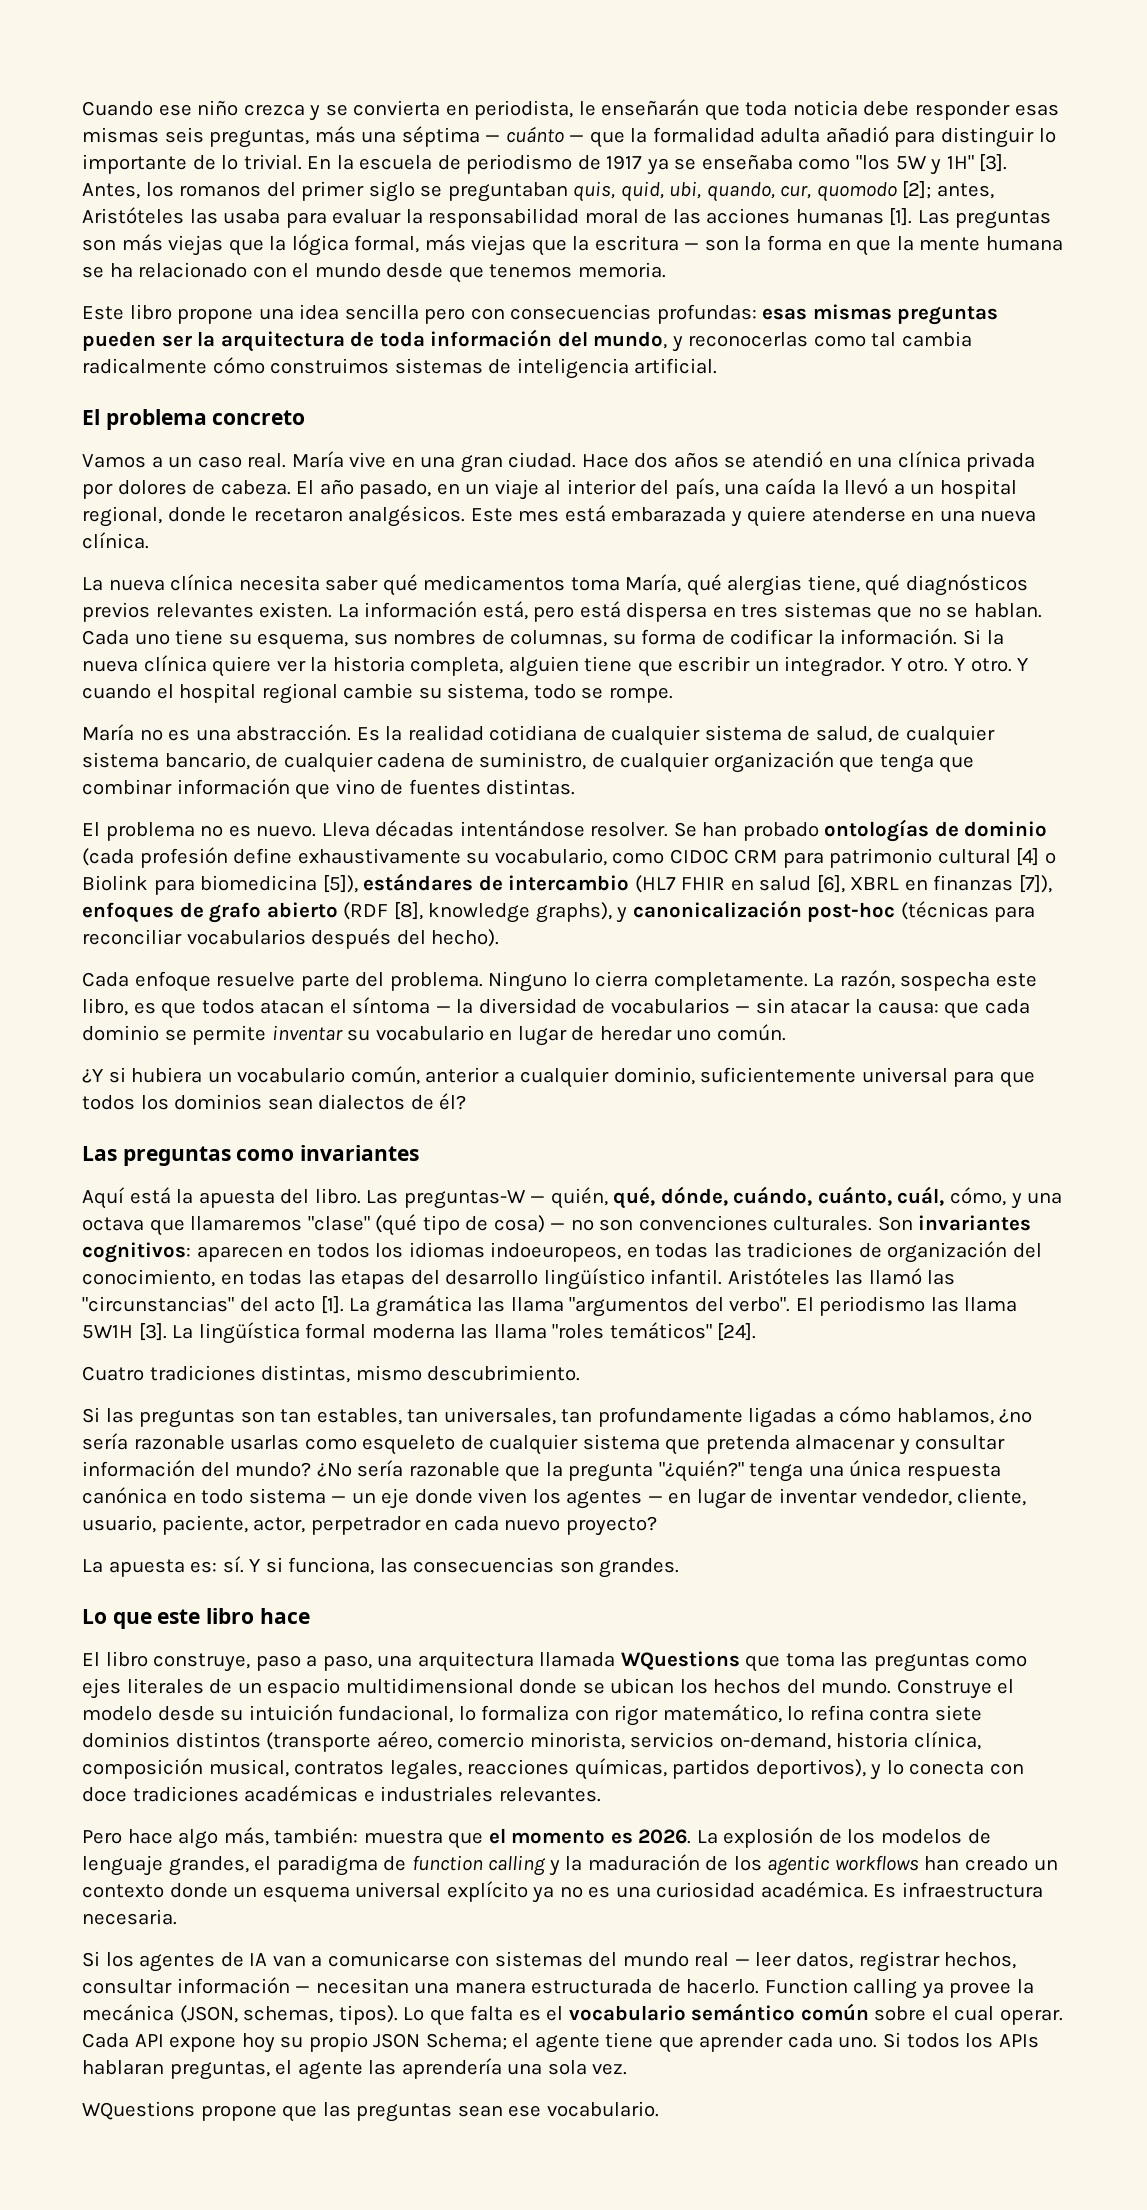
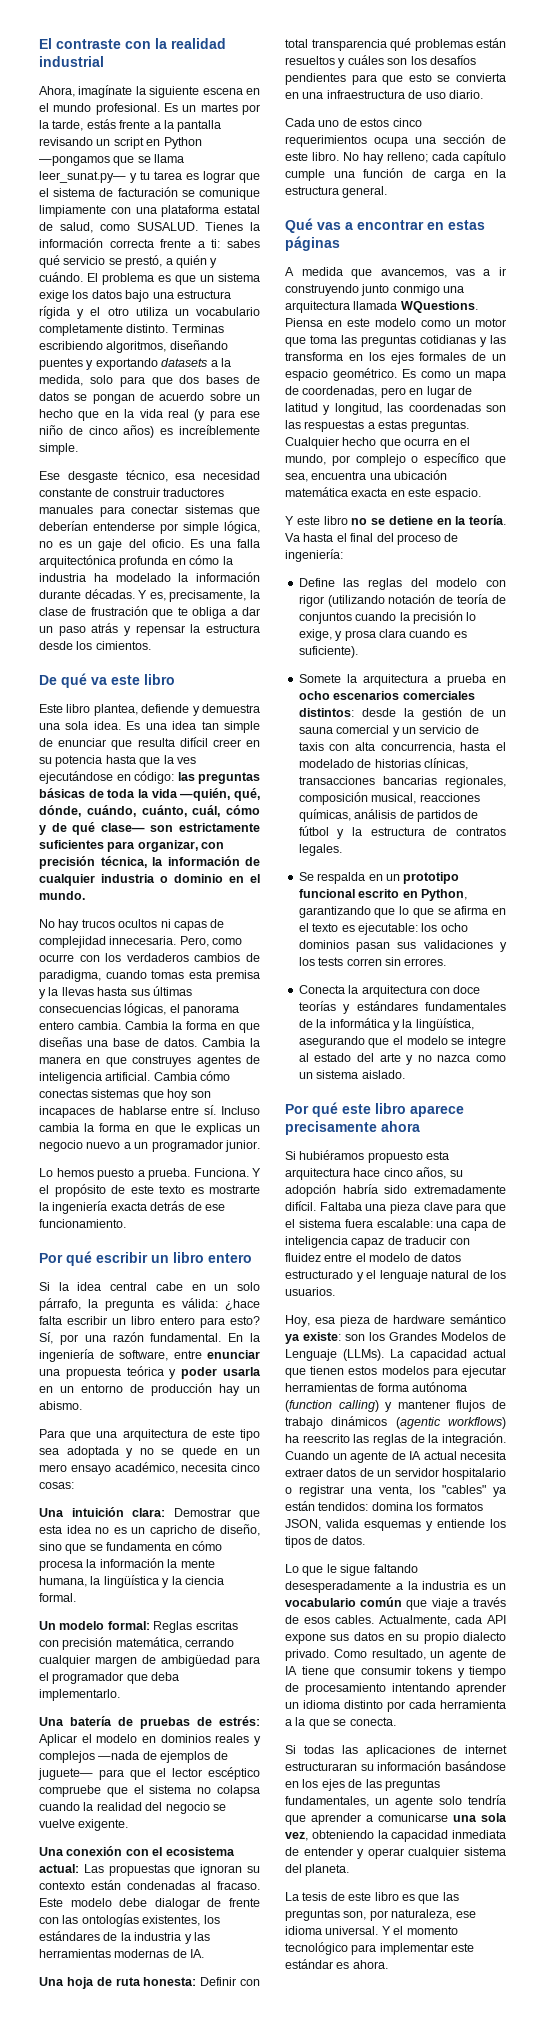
- Cuando ese niño crezca y se convierta en periodista, le enseñarán que toda noticia debe responder esas mismas seis preguntas, más una séptima — cuánto — que la formalidad adulta añadió para distinguir lo importante de lo trivial. En la escuela de periodismo de 1917 ya se enseñaba como "los 5W y 1H" [3]. Antes, los romanos del primer siglo se preguntaban quis, quid, ubi, quando, cur, quomodo [2]; antes, Aristóteles las usaba para evaluar la responsabilidad moral de las acciones humanas [1]. Las preguntas son más viejas que la lógica formal, más viejas que la escritura — son la forma en que la mente humana se ha relacionado con el mundo desde que tenemos memoria.
- Este libro propone una idea sencilla pero con consecuencias profundas: esas mismas preguntas pueden ser la arquitectura de toda información del mundo, y reconocerlas como tal cambia radicalmente cómo construimos sistemas de inteligencia artificial.
- El problema concreto
- Vamos a un caso real. María vive en una gran ciudad. Hace dos años se atendió en una clínica privada por dolores de cabeza. El año pasado, en un viaje al interior del país, una caída la llevó a un hospital regional, donde le recetaron analgésicos. Este mes está embarazada y quiere atenderse en una nueva clínica.
- La nueva clínica necesita saber qué medicamentos toma María, qué alergias tiene, qué diagnósticos previos relevantes existen. La información está, pero está dispersa en tres sistemas que no se hablan. Cada uno tiene su esquema, sus nombres de columnas, su forma de codificar la información. Si la nueva clínica quiere ver la historia completa, alguien tiene que escribir un integrador. Y otro. Y otro. Y cuando el hospital regional cambie su sistema, todo se rompe.
- María no es una abstracción. Es la realidad cotidiana de cualquier sistema de salud, de cualquier sistema bancario, de cualquier cadena de suministro, de cualquier organización que tenga que combinar información que vino de fuentes distintas.
- El problema no es nuevo. Lleva décadas intentándose resolver. Se han probado ontologías de dominio (cada profesión define exhaustivamente su vocabulario, como CIDOC CRM para patrimonio cultural [4] o Biolink para biomedicina [5]), estándares de intercambio (HL7 FHIR en salud [6], XBRL en finanzas [7]), enfoques de grafo abierto (RDF [8], knowledge graphs), y canonicalización post-hoc (técnicas para reconciliar vocabularios después del hecho).
- Cada enfoque resuelve parte del problema. Ninguno lo cierra completamente. La razón, sospecha este libro, es que todos atacan el síntoma — la diversidad de vocabularios — sin atacar la causa: que cada dominio se permite inventar su vocabulario en lugar de heredar uno común.
- ¿Y si hubiera un vocabulario común, anterior a cualquier dominio, suficientemente universal para que todos los dominios sean dialectos de él?
- Las preguntas como invariantes
- Aquí está la apuesta del libro. Las preguntas-W — quién, qué, dónde, cuándo, cuánto, cuál, cómo, y una octava que llamaremos "clase" (qué tipo de cosa) — no son convenciones culturales. Son invariantes cognitivos: aparecen en todos los idiomas indoeuropeos, en todas las tradiciones de organización del conocimiento, en todas las etapas del desarrollo lingüístico infantil. Aristóteles las llamó las "circunstancias" del acto [1]. La gramática las llama "argumentos del verbo". El periodismo las llama 5W1H [3]. La lingüística formal moderna las llama "roles temáticos" [24].
- Cuatro tradiciones distintas, mismo descubrimiento.
- Si las preguntas son tan estables, tan universales, tan profundamente ligadas a cómo hablamos, ¿no sería razonable usarlas como esqueleto de cualquier sistema que pretenda almacenar y consultar información del mundo? ¿No sería razonable que la pregunta "¿quién?" tenga una única respuesta canónica en todo sistema — un eje donde viven los agentes — en lugar de inventar vendedor, cliente, usuario, paciente, actor, perpetrador en cada nuevo proyecto?
- La apuesta es: sí. Y si funciona, las consecuencias son grandes.
- Lo que este libro hace
- El libro construye, paso a paso, una arquitectura llamada WQuestions que toma las preguntas como ejes literales de un espacio multidimensional donde se ubican los hechos del mundo. Construye el modelo desde su intuición fundacional, lo formaliza con rigor matemático, lo refina contra siete dominios distintos (transporte aéreo, comercio minorista, servicios on-demand, historia clínica, composición musical, contratos legales, reacciones químicas, partidos deportivos), y lo conecta con doce tradiciones académicas e industriales relevantes.
- Pero hace algo más, también: muestra que el momento es 2026. La explosión de los modelos de lenguaje grandes, el paradigma de function calling y la maduración de los agentic workflows han creado un contexto donde un esquema universal explícito ya no es una curiosidad académica. Es infraestructura necesaria.
- Si los agentes de IA van a comunicarse con sistemas del mundo real — leer datos, registrar hechos, consultar información — necesitan una manera estructurada de hacerlo. Function calling ya provee la mecánica (JSON, schemas, tipos). Lo que falta es el vocabulario semántico común sobre el cual operar. Cada API expone hoy su propio JSON Schema; el agente tiene que aprender cada uno. Si todos los APIs hablaran preguntas, el agente las aprendería una sola vez.
- WQuestions propone que las preguntas sean ese vocabulario.
+ El contraste con la realidad industrial
+ Ahora, imagínate la siguiente escena en el mundo profesional. Es un martes por la tarde, estás frente a la pantalla revisando un script en Python —pongamos que se llama leer_sunat.py— y tu tarea es lograr que el sistema de facturación se comunique limpiamente con una plataforma estatal de salud, como SUSALUD. Tienes la información correcta frente a ti: sabes qué servicio se prestó, a quién y cuándo. El problema es que un sistema exige los datos bajo una estructura rígida y el otro utiliza un vocabulario completamente distinto. Terminas escribiendo algoritmos, diseñando puentes y exportando datasets a la medida, solo para que dos bases de datos se pongan de acuerdo sobre un hecho que en la vida real (y para ese niño de cinco años) es increíblemente simple.
+ Ese desgaste técnico, esa necesidad constante de construir traductores manuales para conectar sistemas que deberían entenderse por simple lógica, no es un gaje del oficio. Es una falla arquitectónica profunda en cómo la industria ha modelado la información durante décadas. Y es, precisamente, la clase de frustración que te obliga a dar un paso atrás y repensar la estructura desde los cimientos.
+ De qué va este libro
+ Este libro plantea, defiende y demuestra una sola idea. Es una idea tan simple de enunciar que resulta difícil creer en su potencia hasta que la ves ejecutándose en código: las preguntas básicas de toda la vida —quién, qué, dónde, cuándo, cuánto, cuál, cómo y de qué clase— son estrictamente suficientes para organizar, con precisión técnica, la información de cualquier industria o dominio en el mundo.
+ No hay trucos ocultos ni capas de complejidad innecesaria. Pero, como ocurre con los verdaderos cambios de paradigma, cuando tomas esta premisa y la llevas hasta sus últimas consecuencias lógicas, el panorama entero cambia. Cambia la forma en que diseñas una base de datos. Cambia la manera en que construyes agentes de inteligencia artificial. Cambia cómo conectas sistemas que hoy son incapaces de hablarse entre sí. Incluso cambia la forma en que le explicas un negocio nuevo a un programador junior.
+ Lo hemos puesto a prueba. Funciona. Y el propósito de este texto es mostrarte la ingeniería exacta detrás de ese funcionamiento.
+ Por qué escribir un libro entero
+ Si la idea central cabe en un solo párrafo, la pregunta es válida: ¿hace falta escribir un libro entero para esto? Sí, por una razón fundamental. En la ingeniería de software, entre enunciar una propuesta teórica y poder usarla en un entorno de producción hay un abismo.
+ Para que una arquitectura de este tipo sea adoptada y no se quede en un mero ensayo académico, necesita cinco cosas:
+ Una intuición clara: Demostrar que esta idea no es un capricho de diseño, sino que se fundamenta en cómo procesa la información la mente humana, la lingüística y la ciencia formal.
+ Un modelo formal: Reglas escritas con precisión matemática, cerrando cualquier margen de ambigüedad para el programador que deba implementarlo.
+ Una batería de pruebas de estrés: Aplicar el modelo en dominios reales y complejos —nada de ejemplos de juguete— para que el lector escéptico compruebe que el sistema no colapsa cuando la realidad del negocio se vuelve exigente.
+ Una conexión con el ecosistema actual: Las propuestas que ignoran su contexto están condenadas al fracaso. Este modelo debe dialogar de frente con las ontologías existentes, los estándares de la industria y las herramientas modernas de IA.
+ Una hoja de ruta honesta: Definir con total transparencia qué problemas están resueltos y cuáles son los desafíos pendientes para que esto se convierta en una infraestructura de uso diario.
+ Cada uno de estos cinco requerimientos ocupa una sección de este libro. No hay relleno; cada capítulo cumple una función de carga en la estructura general.
+ Qué vas a encontrar en estas páginas
+ A medida que avancemos, vas a ir construyendo junto conmigo una arquitectura llamada WQuestions. Piensa en este modelo como un motor que toma las preguntas cotidianas y las transforma en los ejes formales de un espacio geométrico. Es como un mapa de coordenadas, pero en lugar de latitud y longitud, las coordenadas son las respuestas a estas preguntas. Cualquier hecho que ocurra en el mundo, por complejo o específico que sea, encuentra una ubicación matemática exacta en este espacio.
+ Y este libro no se detiene en la teoría. Va hasta el final del proceso de ingeniería:
+ Define las reglas del modelo con rigor (utilizando notación de teoría de conjuntos cuando la precisión lo exige, y prosa clara cuando es suficiente).
+ Somete la arquitectura a prueba en ocho escenarios comerciales distintos: desde la gestión de un sauna comercial y un servicio de taxis con alta concurrencia, hasta el modelado de historias clínicas, transacciones bancarias regionales, composición musical, reacciones químicas, análisis de partidos de fútbol y la estructura de contratos legales.
+ Se respalda en un prototipo funcional escrito en Python, garantizando que lo que se afirma en el texto es ejecutable: los ocho dominios pasan sus validaciones y los tests corren sin errores.
+ Conecta la arquitectura con doce teorías y estándares fundamentales de la informática y la lingüística, asegurando que el modelo se integre al estado del arte y no nazca como un sistema aislado.
+ Por qué este libro aparece precisamente ahora
+ Si hubiéramos propuesto esta arquitectura hace cinco años, su adopción habría sido extremadamente difícil. Faltaba una pieza clave para que el sistema fuera escalable: una capa de inteligencia capaz de traducir con fluidez entre el modelo de datos estructurado y el lenguaje natural de los usuarios.
+ Hoy, esa pieza de hardware semántico ya existe: son los Grandes Modelos de Lenguaje (LLMs). La capacidad actual que tienen estos modelos para ejecutar herramientas de forma autónoma (function calling) y mantener flujos de trabajo dinámicos (agentic workflows) ha reescrito las reglas de la integración. Cuando un agente de IA actual necesita extraer datos de un servidor hospitalario o registrar una venta, los "cables" ya están tendidos: domina los formatos JSON, valida esquemas y entiende los tipos de datos.
+ Lo que le sigue faltando desesperadamente a la industria es un vocabulario común que viaje a través de esos cables. Actualmente, cada API expone sus datos en su propio dialecto privado. Como resultado, un agente de IA tiene que consumir tokens y tiempo de procesamiento intentando aprender un idioma distinto por cada herramienta a la que se conecta.
+ Si todas las aplicaciones de internet estructuraran su información basándose en los ejes de las preguntas fundamentales, un agente solo tendría que aprender a comunicarse una sola vez, obteniendo la capacidad inmediata de entender y operar cualquier sistema del planeta.
+ La tesis de este libro es que las preguntas son, por naturaleza, ese idioma universal. Y el momento tecnológico para implementar este estándar es ahora.

